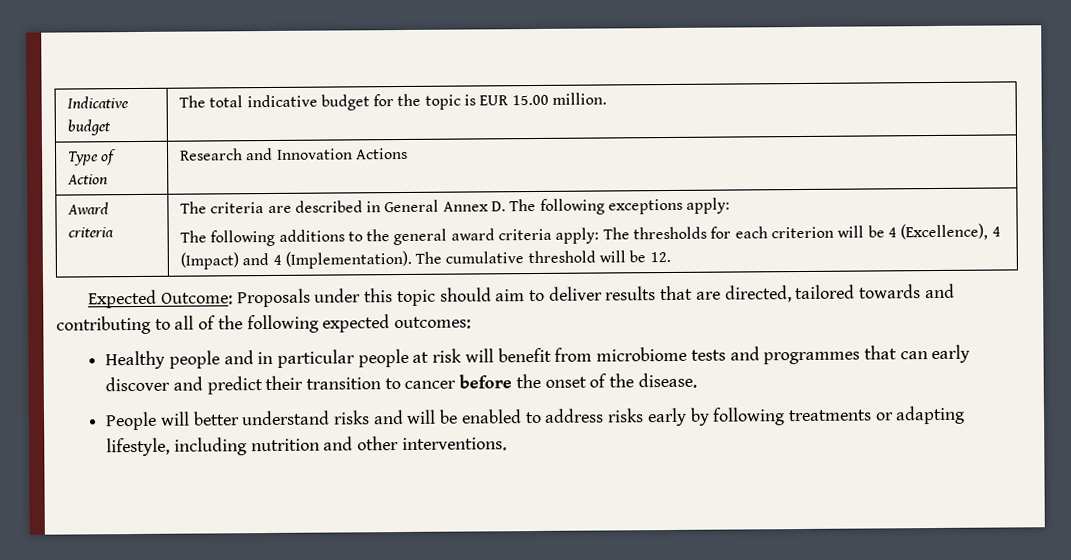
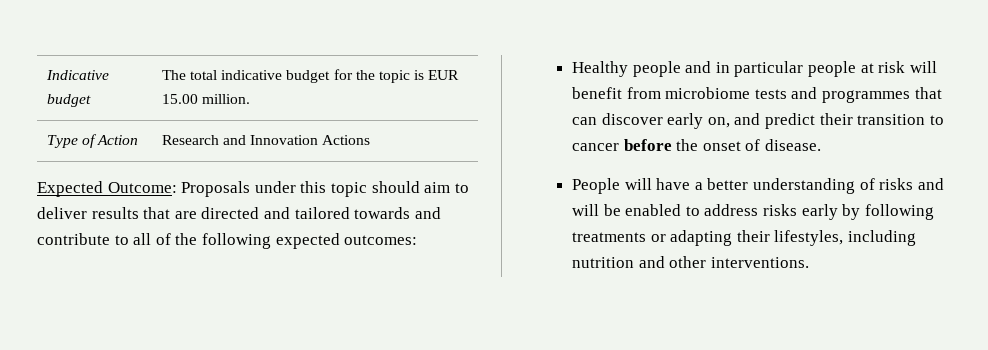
- Award criteria | The criteria are described in General Annex D. The following exceptions apply:
- The following additions to the general award criteria apply: The thresholds for each criterion will be 4 (Excellence), 4 (Impact) and 4 (Implementation). The cumulative threshold will be 12.
- Expected Outcome: Proposals under this topic should aim to deliver results that are directed, tailored towards and contributing to all of the following expected outcomes:
+ Expected Outcome: Proposals under this topic should aim to deliver results that are directed and tailored towards and contribute to all of the following expected outcomes:
- Healthy people and in particular people at risk will benefit from microbiome tests and programmes that can early discover and predict their transition to cancer before the onset of the disease.
+ Healthy people and in particular people at risk will benefit from microbiome tests and programmes that can discover early on, and predict their transition to cancer before the onset of disease.
- People will better understand risks and will be enabled to address risks early by following treatments or adapting lifestyle, including nutrition and other interventions.
+ People will have a better understanding of risks and will be enabled to address risks early by following treatments or adapting their lifestyles, including nutrition and other interventions.

